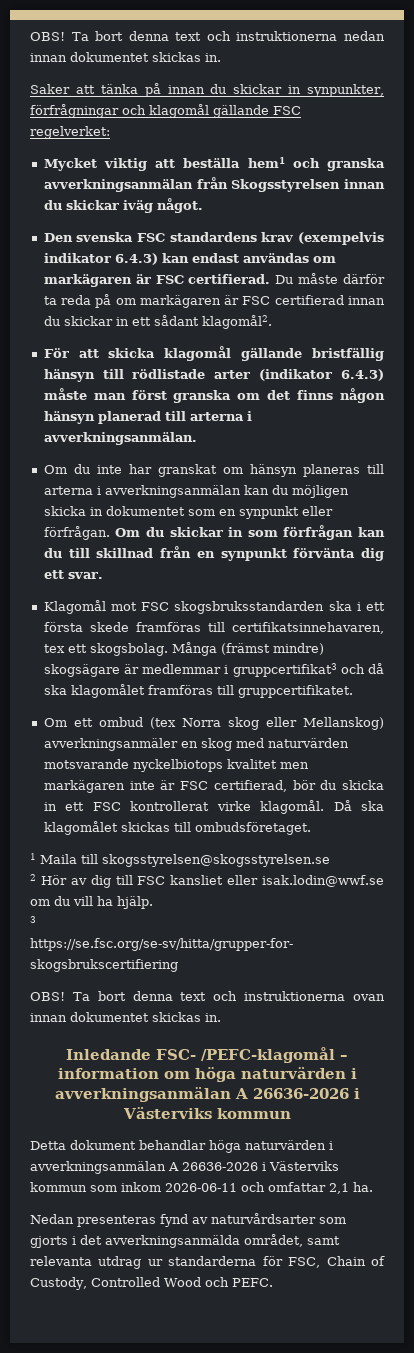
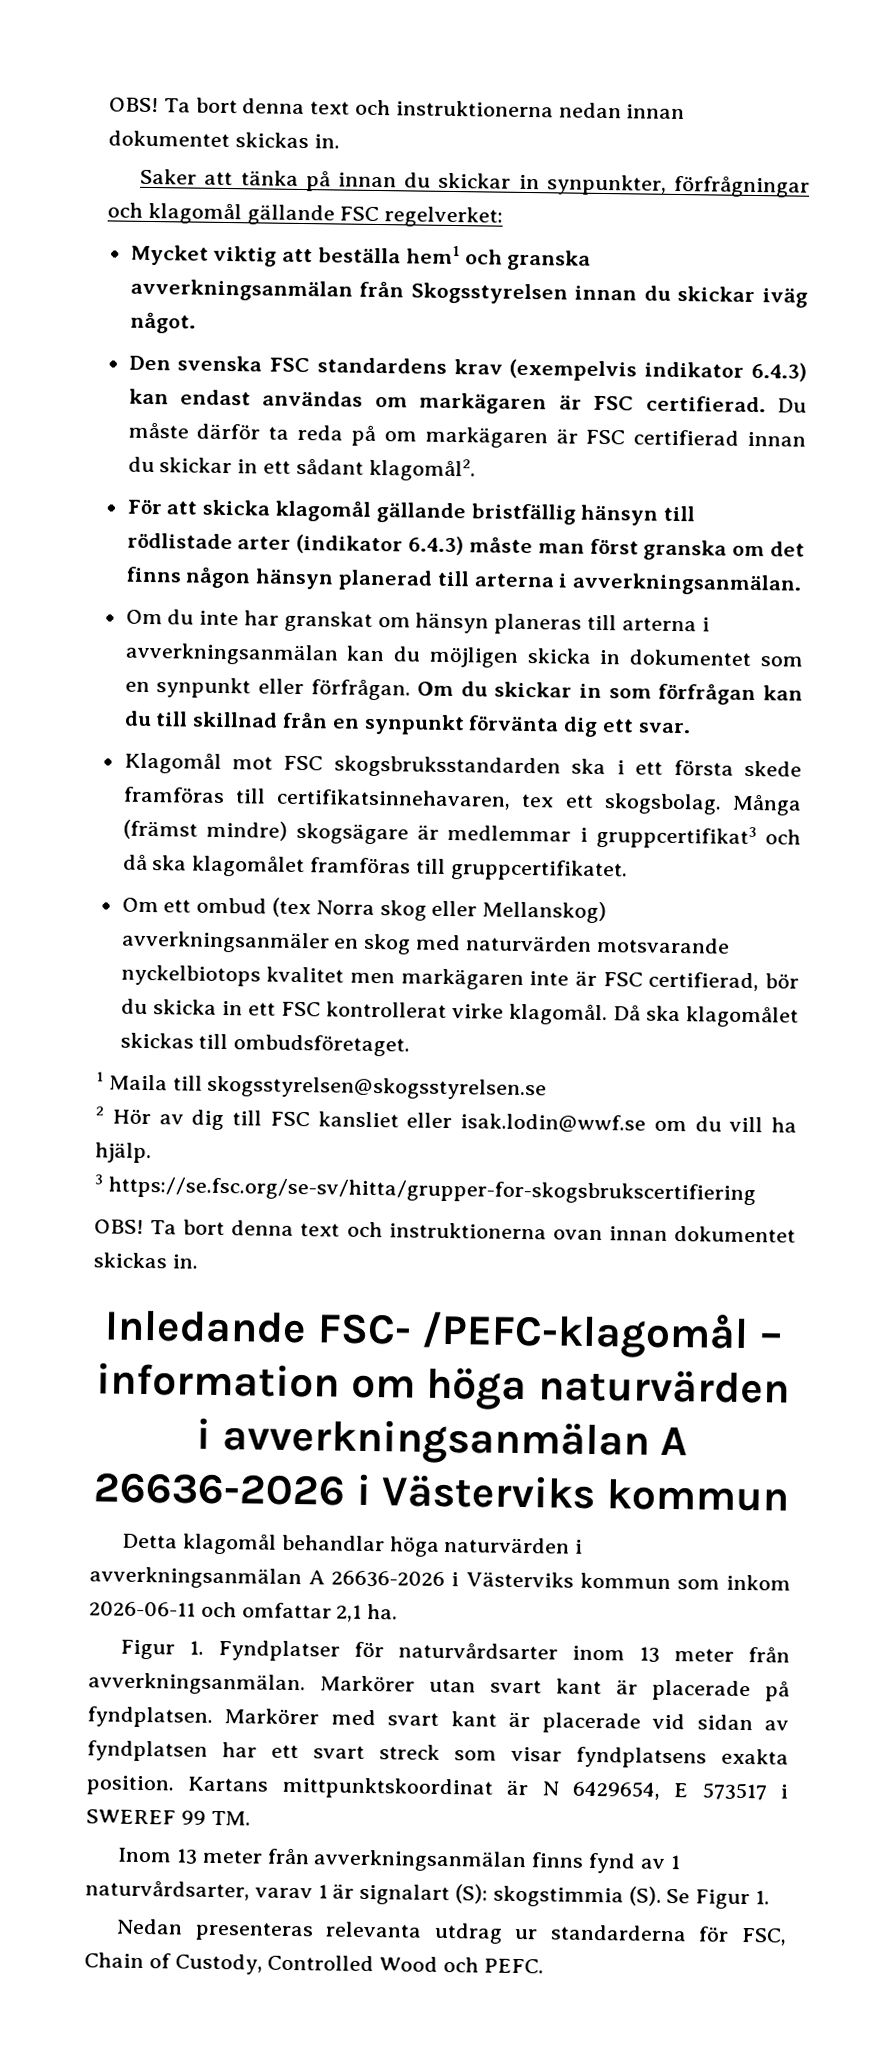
- Detta dokument behandlar höga naturvärden i avverkningsanmälan A 26636-2026 i Västerviks kommun som inkom 2026-06-11 och omfattar 2,1 ha.
+ Detta klagomål behandlar höga naturvärden i avverkningsanmälan A 26636-2026 i Västerviks kommun som inkom 2026-06-11 och omfattar 2,1 ha.
- Nedan presenteras fynd av naturvårdsarter som gjorts i det avverkningsanmälda området, samt relevanta utdrag ur standarderna för FSC, Chain of Custody, Controlled Wood och PEFC.
+ Figur 1. Fyndplatser för naturvårdsarter inom 13 meter från avverkningsanmälan. Markörer utan svart kant är placerade på fyndplatsen. Markörer med svart kant är placerade vid sidan av fyndplatsen har ett svart streck som visar fyndplatsens exakta position. Kartans mittpunktskoordinat är N 6429654, E 573517 i SWEREF 99 TM.
+ Inom 13 meter från avverkningsanmälan finns fynd av 1 naturvårdsarter, varav 1 är signalart (S): skogstimmia (S). Se Figur 1.
+ Nedan presenteras relevanta utdrag ur standarderna för FSC, Chain of Custody, Controlled Wood och PEFC.

